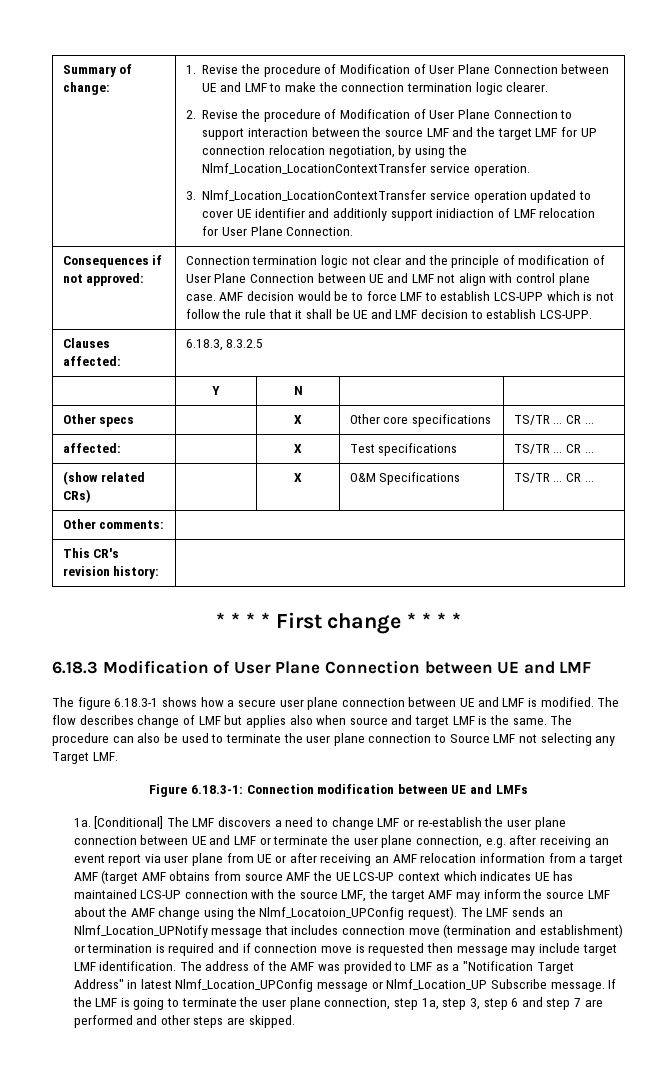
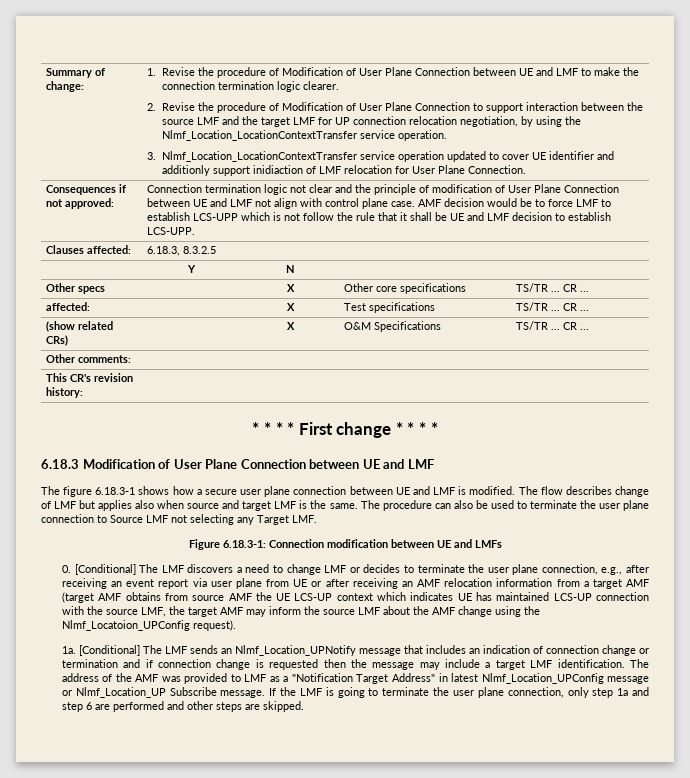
- 1a. [Conditional] The LMF discovers a need to change LMF or re-establish the user plane connection between UE and LMF or terminate the user plane connection, e.g. after receiving an event report via user plane from UE or after receiving an AMF relocation information from a target AMF (target AMF obtains from source AMF the UE LCS-UP context which indicates UE has maintained LCS-UP connection with the source LMF, the target AMF may inform the source LMF about the AMF change using the Nlmf_Locatoion_UPConfig request). The LMF sends an Nlmf_Location_UPNotify message that includes connection move (termination and establishment) or termination is required and if connection move is requested then message may include target LMF identification.
+ 0. [Conditional] The LMF discovers a need to change LMF or decides to terminate the user plane connection, e.g., after receiving an event report via user plane from UE or after receiving an AMF relocation information from a target AMF (target AMF obtains from source AMF the UE LCS-UP context which indicates UE has maintained LCS-UP connection with the source LMF, the target AMF may inform the source LMF about the AMF change using the Nlmf_Locatoion_UPConfig request).
+ 1a. [Conditional] The LMF sends an Nlmf_Location_UPNotify message that includes an indication of connection change or termination and if connection change is requested then the message may include a target LMF identification.
- If the LMF is going to terminate the user plane connection, step 1a, step 3, step 6 and step 7 are performed and other steps are skipped.
+ If the LMF is going to terminate the user plane connection, only step 1a and step 6 are performed and other steps are skipped.

